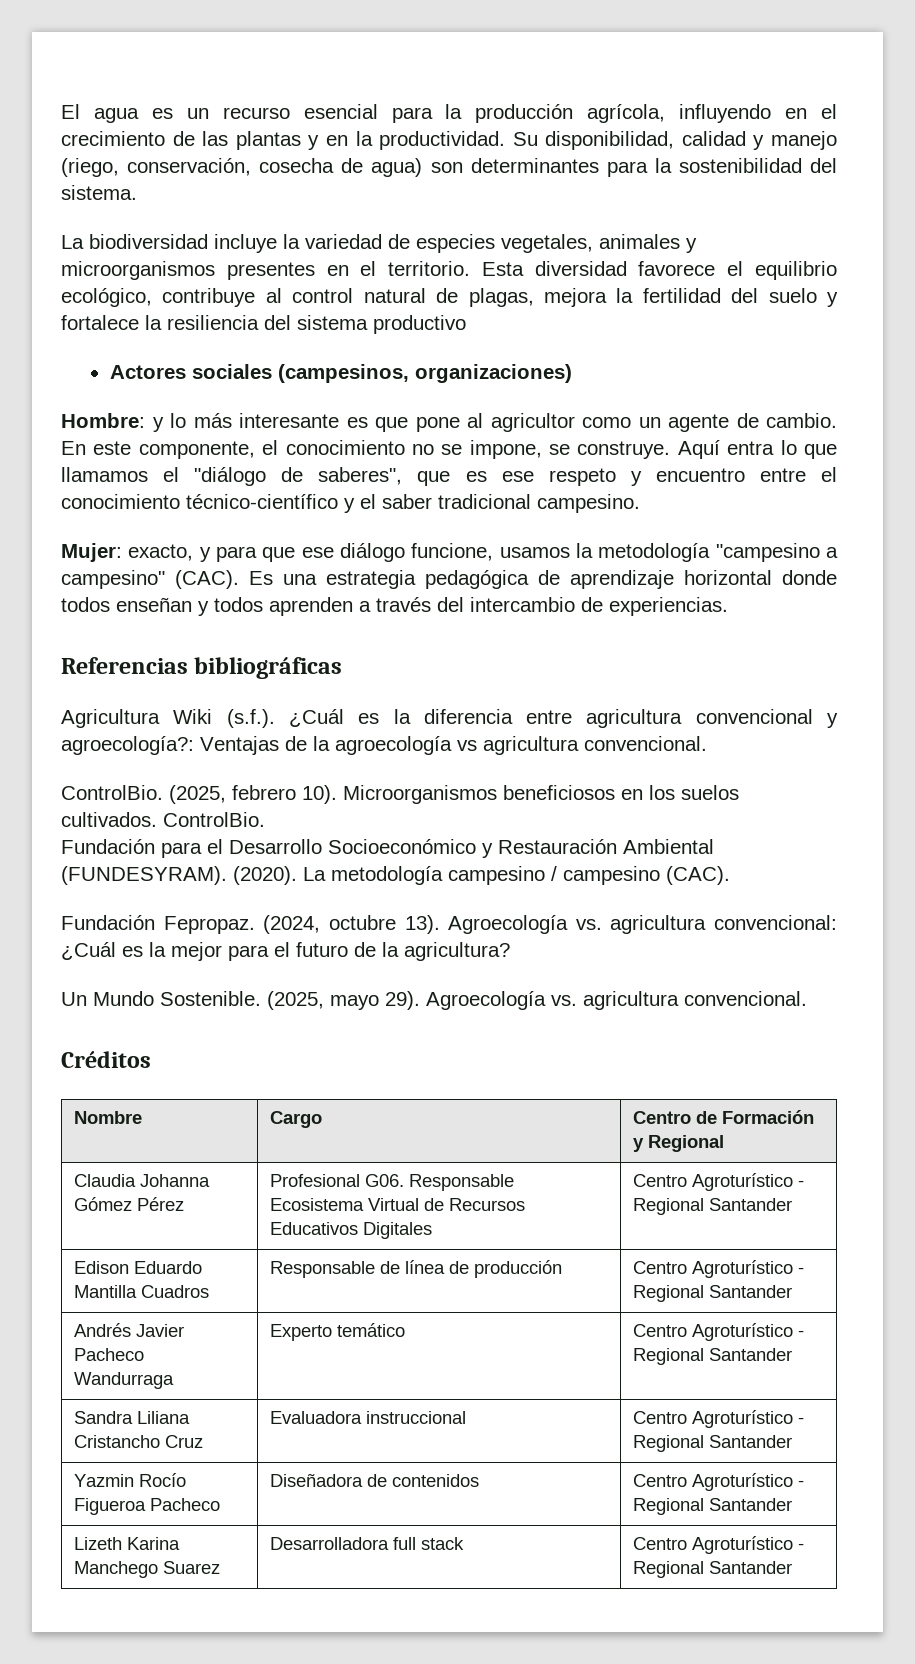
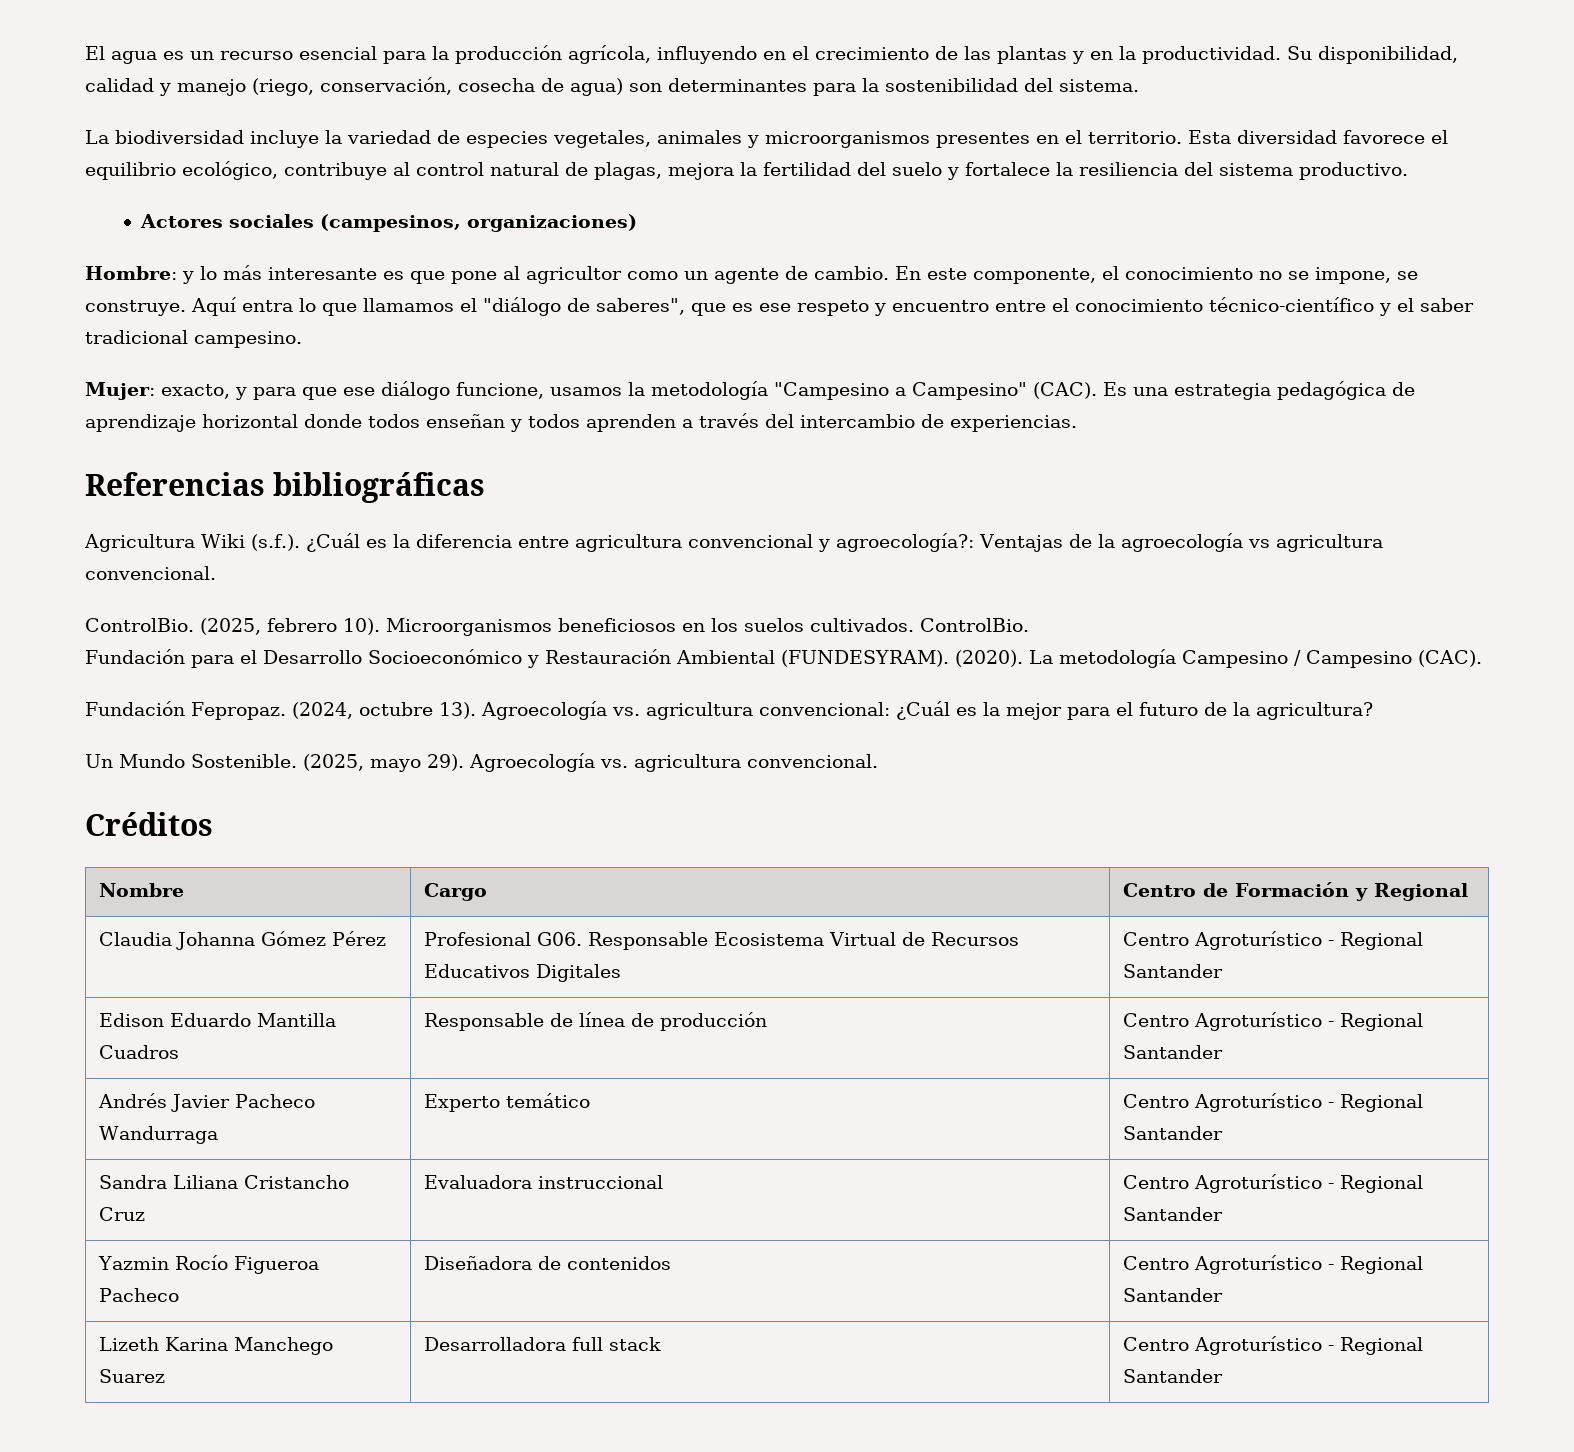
- Esta diversidad favorece el equilibrio ecológico, contribuye al control natural de plagas, mejora la fertilidad del suelo y fortalece la resiliencia del sistema productivo
+ Esta diversidad favorece el equilibrio ecológico, contribuye al control natural de plagas, mejora la fertilidad del suelo y fortalece la resiliencia del sistema productivo.
- Mujer: exacto, y para que ese diálogo funcione, usamos la metodología "campesino a campesino" (CAC).
+ Mujer: exacto, y para que ese diálogo funcione, usamos la metodología "Campesino a Campesino" (CAC).
- La metodología campesino / campesino (CAC).
+ La metodología Campesino / Campesino (CAC).

